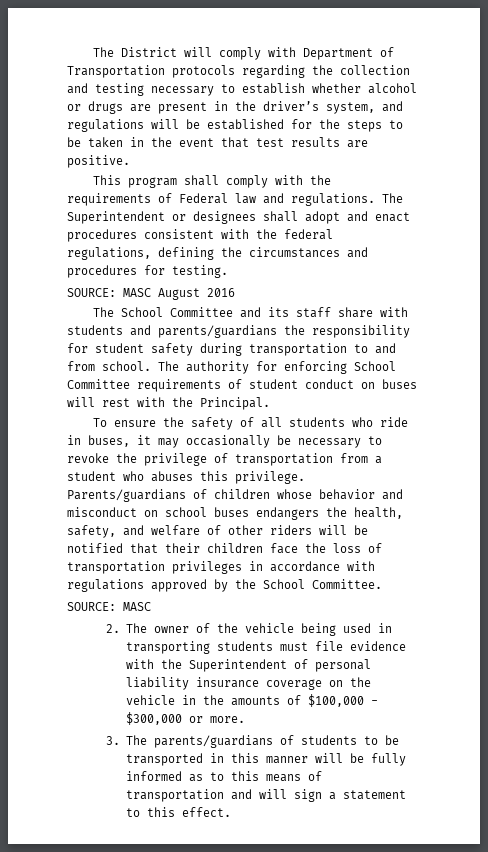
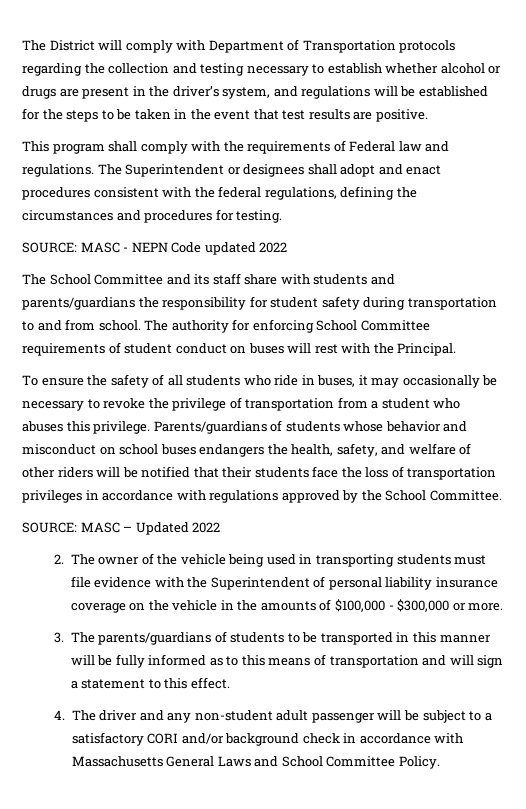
- SOURCE: MASC August 2016
+ SOURCE: MASC - NEPN Code updated 2022
- Parents/guardians of children whose behavior and misconduct on school buses endangers the health, safety, and welfare of other riders will be notified that their children face the loss of transportation privileges in accordance with regulations approved by the School Committee.
- SOURCE: MASC
+ Parents/guardians of students whose behavior and misconduct on school buses endangers the health, safety, and welfare of other riders will be notified that their students face the loss of transportation privileges in accordance with regulations approved by the School Committee.
+ SOURCE: MASC – Updated 2022
+ 4. The driver and any non-student adult passenger will be subject to a satisfactory CORI and/or background check in accordance with Massachusetts General Laws and School Committee Policy.

